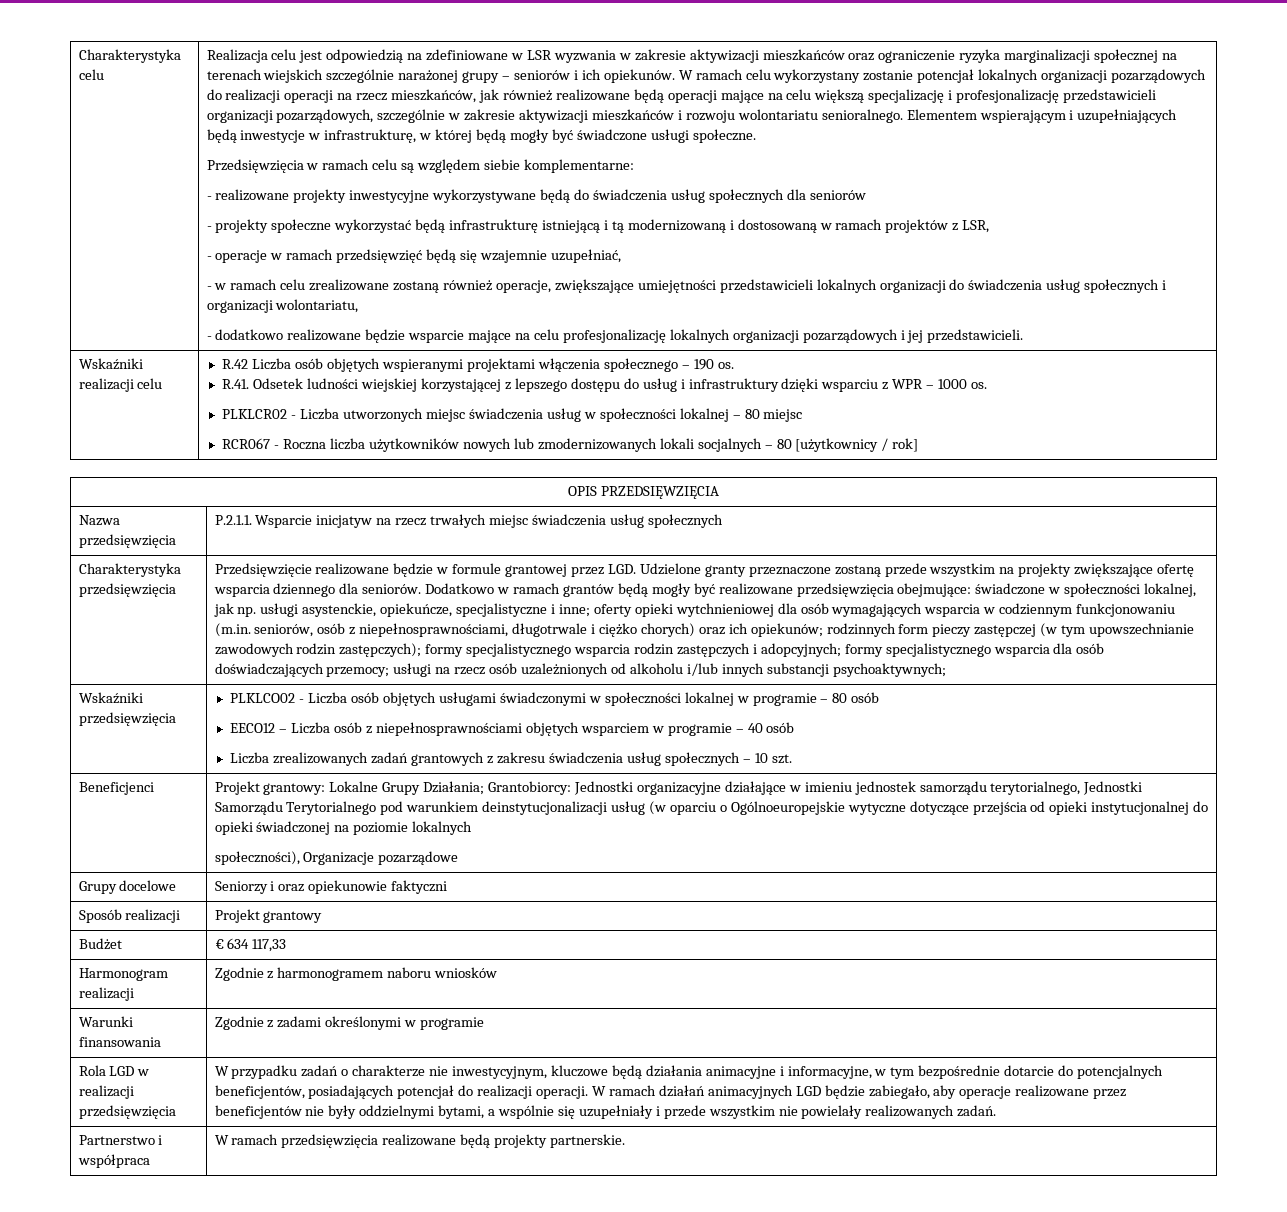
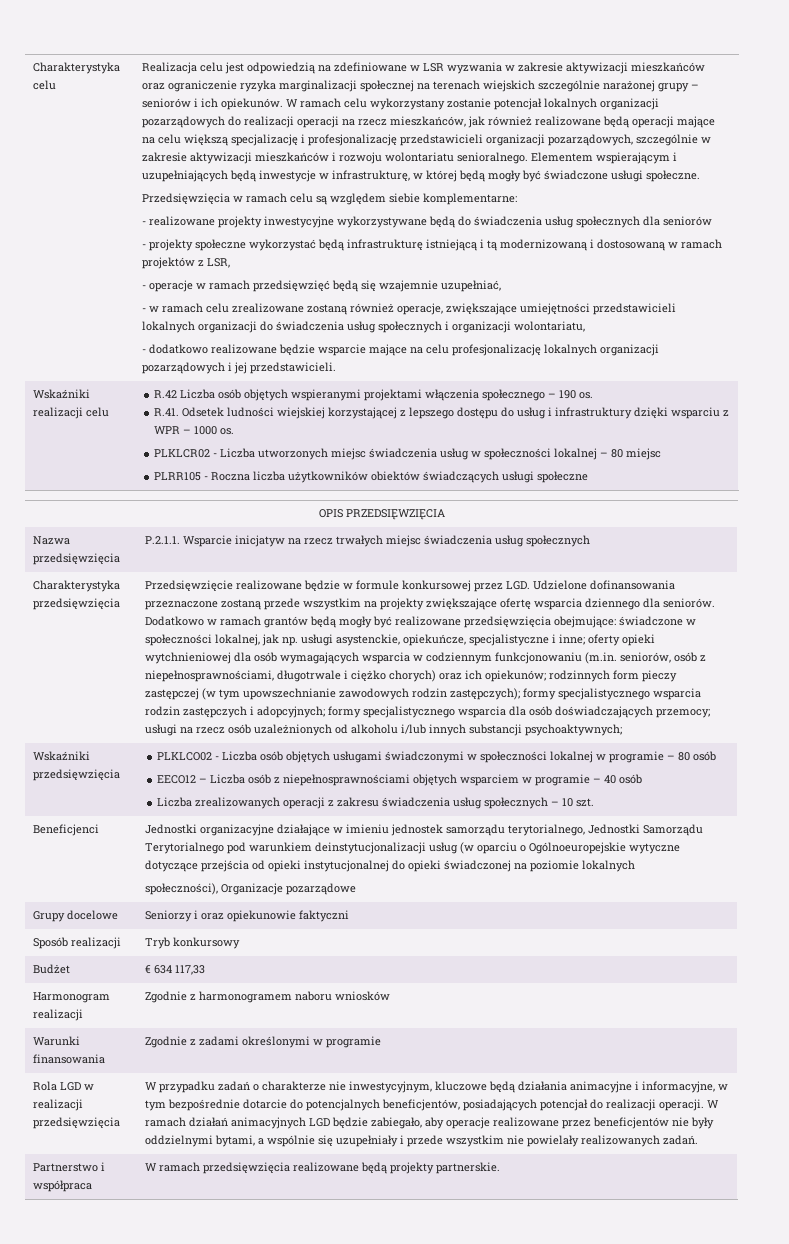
- RCR067 - Roczna liczba użytkowników nowych lub zmodernizowanych lokali socjalnych – 80 [użytkownicy / rok]
+ PLRR105 - Roczna liczba użytkowników obiektów świadczących usługi społeczne
- Przedsięwzięcie realizowane będzie w formule grantowej przez LGD. Udzielone granty przeznaczone zostaną przede wszystkim na projekty zwiększające ofertę wsparcia dziennego dla seniorów.
+ Przedsięwzięcie realizowane będzie w formule konkursowej przez LGD. Udzielone dofinansowania przeznaczone zostaną przede wszystkim na projekty zwiększające ofertę wsparcia dziennego dla seniorów.
- Liczba zrealizowanych zadań grantowych z zakresu świadczenia usług społecznych – 10 szt.
+ Liczba zrealizowanych operacji z zakresu świadczenia usług społecznych – 10 szt.
- Projekt grantowy: Lokalne Grupy Działania; Grantobiorcy: Jednostki organizacyjne działające w imieniu jednostek samorządu terytorialnego, Jednostki Samorządu Terytorialnego pod warunkiem deinstytucjonalizacji usług (w oparciu o Ogólnoeuropejskie wytyczne dotyczące przejścia od opieki instytucjonalnej do opieki świadczonej na poziomie lokalnych
+ Jednostki organizacyjne działające w imieniu jednostek samorządu terytorialnego, Jednostki Samorządu Terytorialnego pod warunkiem deinstytucjonalizacji usług (w oparciu o Ogólnoeuropejskie wytyczne dotyczące przejścia od opieki instytucjonalnej do opieki świadczonej na poziomie lokalnych
- Sposób realizacji | Projekt grantowy
+ Sposób realizacji | Tryb konkursowy

